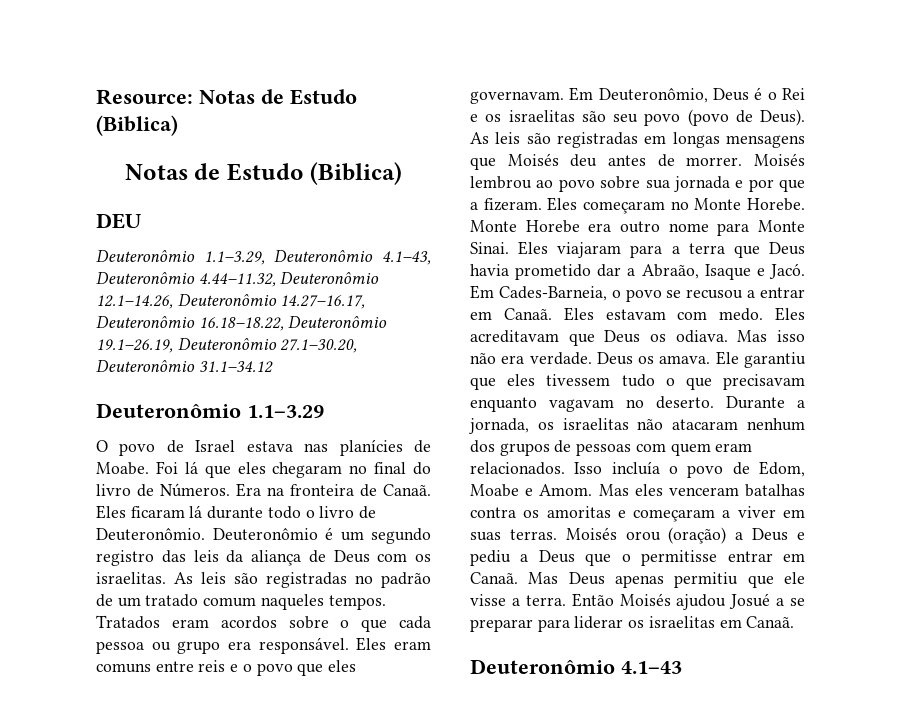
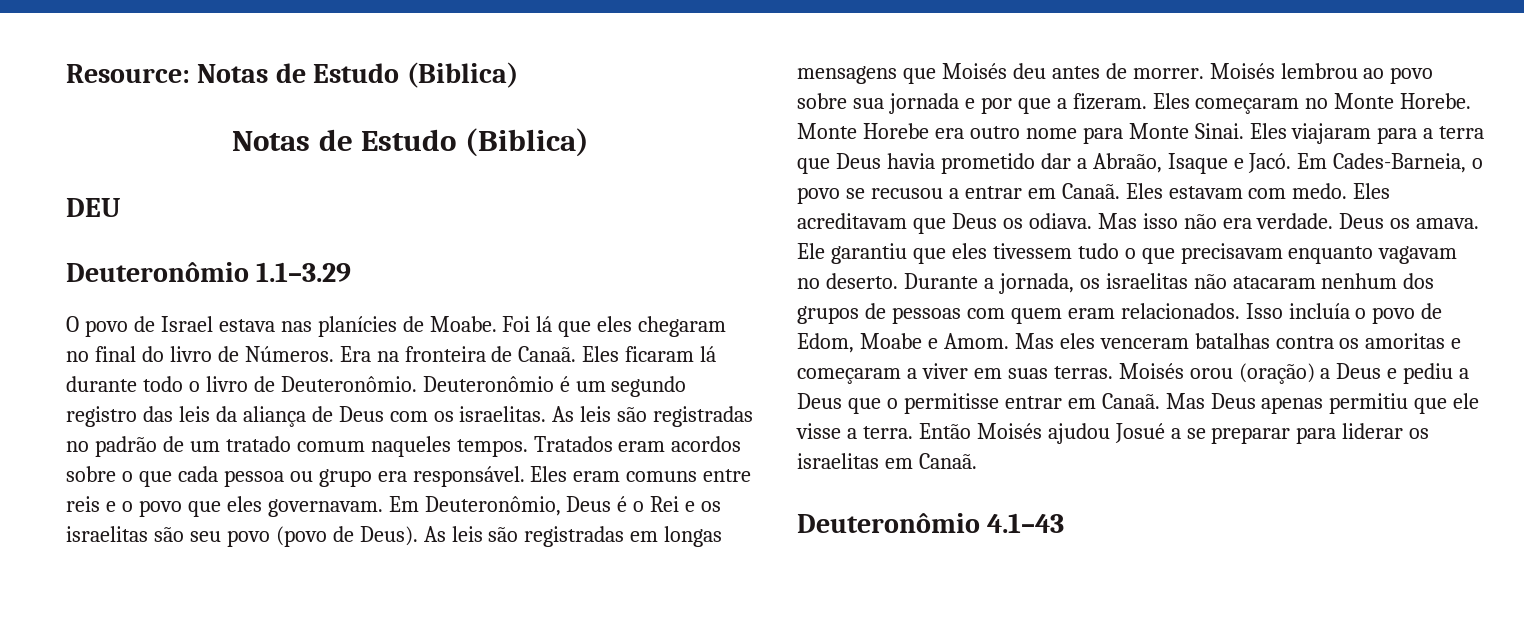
- Deuteronômio 1.1–3.29, Deuteronômio 4.1–43, Deuteronômio 4.44–11.32, Deuteronômio 12.1–14.26, Deuteronômio 14.27–16.17, Deuteronômio 16.18–18.22, Deuteronômio 19.1–26.19, Deuteronômio 27.1–30.20, Deuteronômio 31.1–34.12

